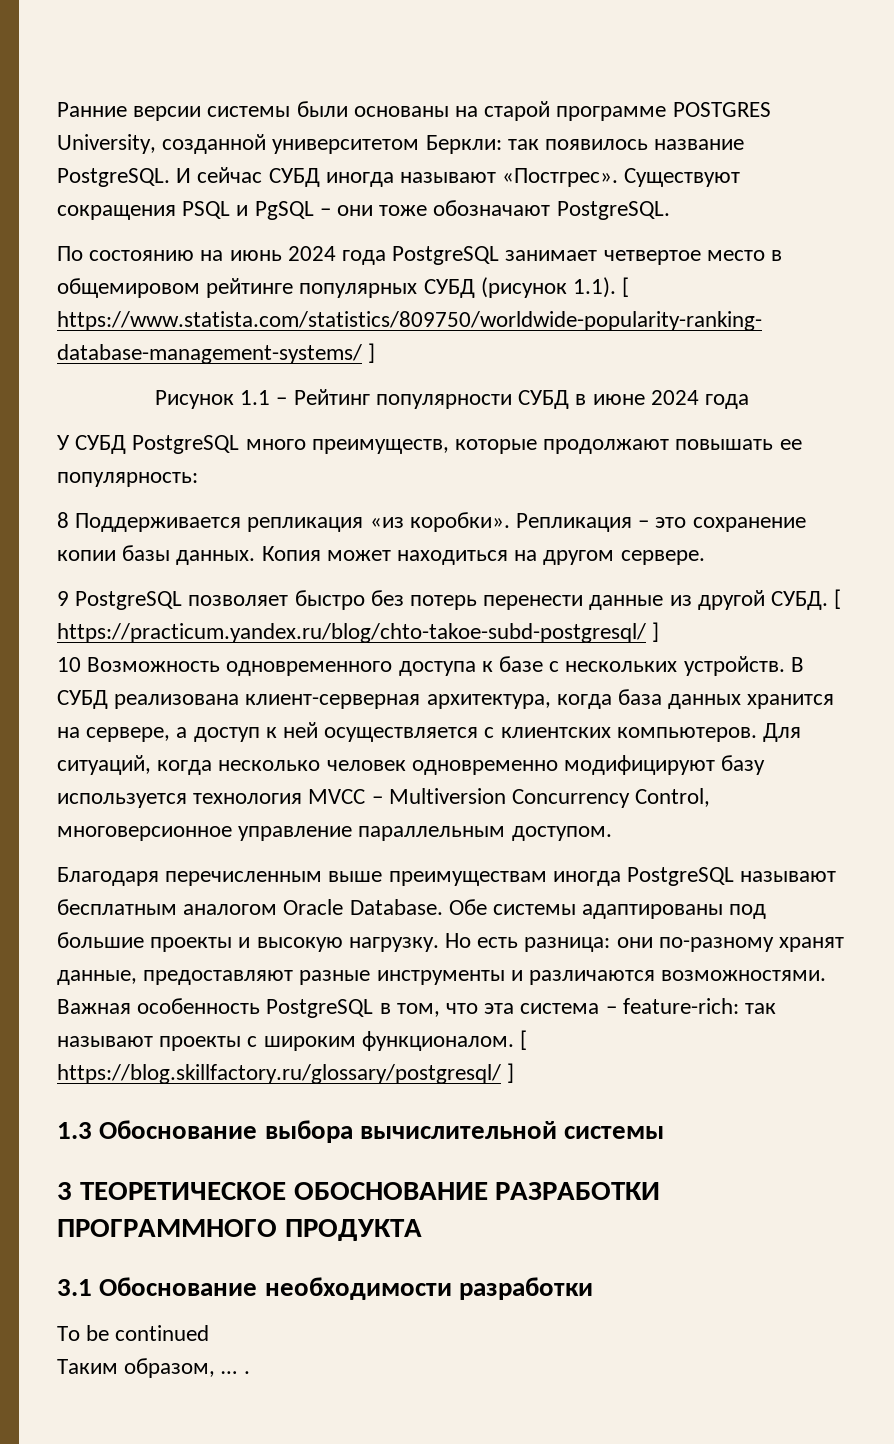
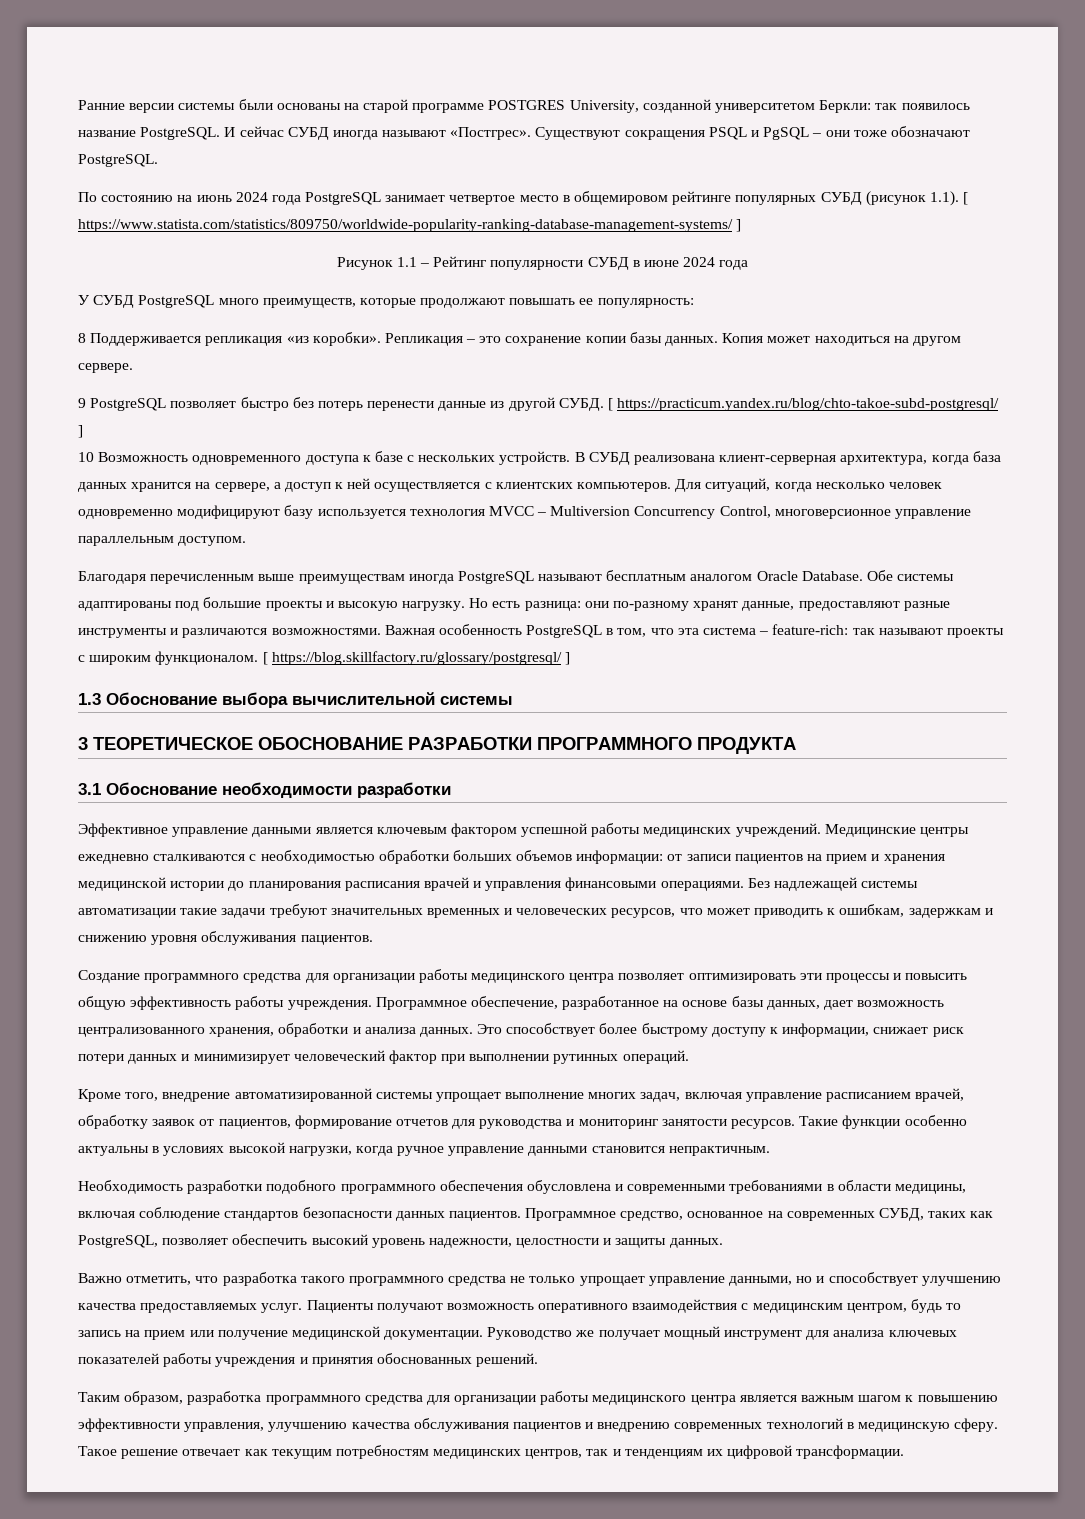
- To be continued
- Таким образом, … .
+ Эффективное управление данными является ключевым фактором успешной работы медицинских учреждений. Медицинские центры ежедневно сталкиваются с необходимостью обработки больших объемов информации: от записи пациентов на прием и хранения медицинской истории до планирования расписания врачей и управления финансовыми операциями. Без надлежащей системы автоматизации такие задачи требуют значительных временных и человеческих ресурсов, что может приводить к ошибкам, задержкам и снижению уровня обслуживания пациентов.
+ Создание программного средства для организации работы медицинского центра позволяет оптимизировать эти процессы и повысить общую эффективность работы учреждения. Программное обеспечение, разработанное на основе базы данных, дает возможность централизованного хранения, обработки и анализа данных. Это способствует более быстрому доступу к информации, снижает риск потери данных и минимизирует человеческий фактор при выполнении рутинных операций.
+ Кроме того, внедрение автоматизированной системы упрощает выполнение многих задач, включая управление расписанием врачей, обработку заявок от пациентов, формирование отчетов для руководства и мониторинг занятости ресурсов. Такие функции особенно актуальны в условиях высокой нагрузки, когда ручное управление данными становится непрактичным.
+ Необходимость разработки подобного программного обеспечения обусловлена и современными требованиями в области медицины, включая соблюдение стандартов безопасности данных пациентов. Программное средство, основанное на современных СУБД, таких как PostgreSQL, позволяет обеспечить высокий уровень надежности, целостности и защиты данных.
+ Важно отметить, что разработка такого программного средства не только упрощает управление данными, но и способствует улучшению качества предоставляемых услуг. Пациенты получают возможность оперативного взаимодействия с медицинским центром, будь то запись на прием или получение медицинской документации. Руководство же получает мощный инструмент для анализа ключевых показателей работы учреждения и принятия обоснованных решений.
+ Таким образом, разработка программного средства для организации работы медицинского центра является важным шагом к повышению эффективности управления, улучшению качества обслуживания пациентов и внедрению современных технологий в медицинскую сферу. Такое решение отвечает как текущим потребностям медицинских центров, так и тенденциям их цифровой трансформации.

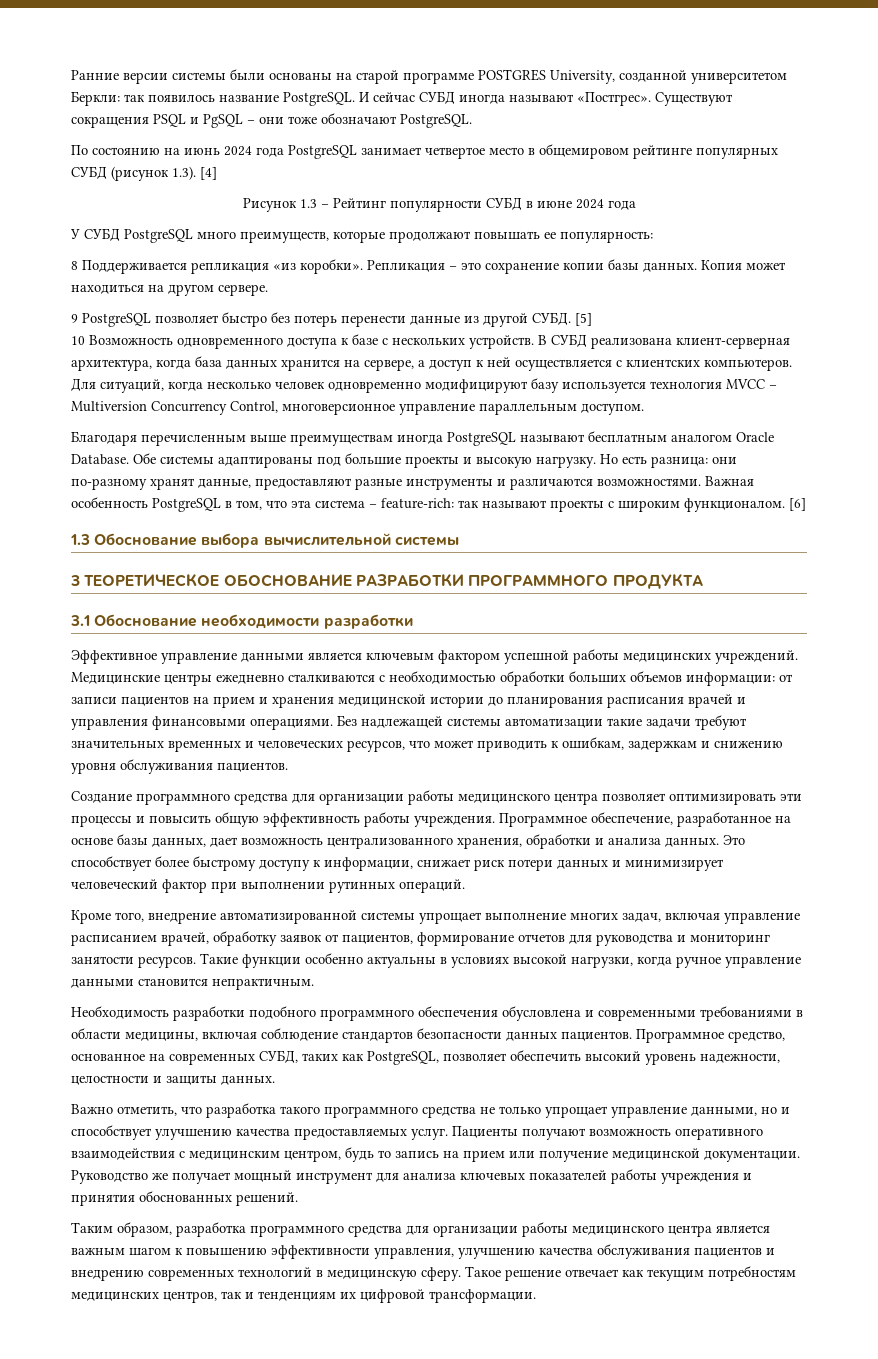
- По состоянию на июнь 2024 года PostgreSQL занимает четвертое место в общемировом рейтинге популярных СУБД (рисунок 1.1). [ https://www.statista.com/statistics/809750/worldwide-popularity-ranking-database-management-systems/ ]
+ По состоянию на июнь 2024 года PostgreSQL занимает четвертое место в общемировом рейтинге популярных СУБД (рисунок 1.3). [4]
- Рисунок 1.1 – Рейтинг популярности СУБД в июне 2024 года
+ Рисунок 1.3 – Рейтинг популярности СУБД в июне 2024 года
- [ https://practicum.yandex.ru/blog/chto-takoe-subd-postgresql/ ]
+ [5]
- [ https://blog.skillfactory.ru/glossary/postgresql/ ]
+ [6]

